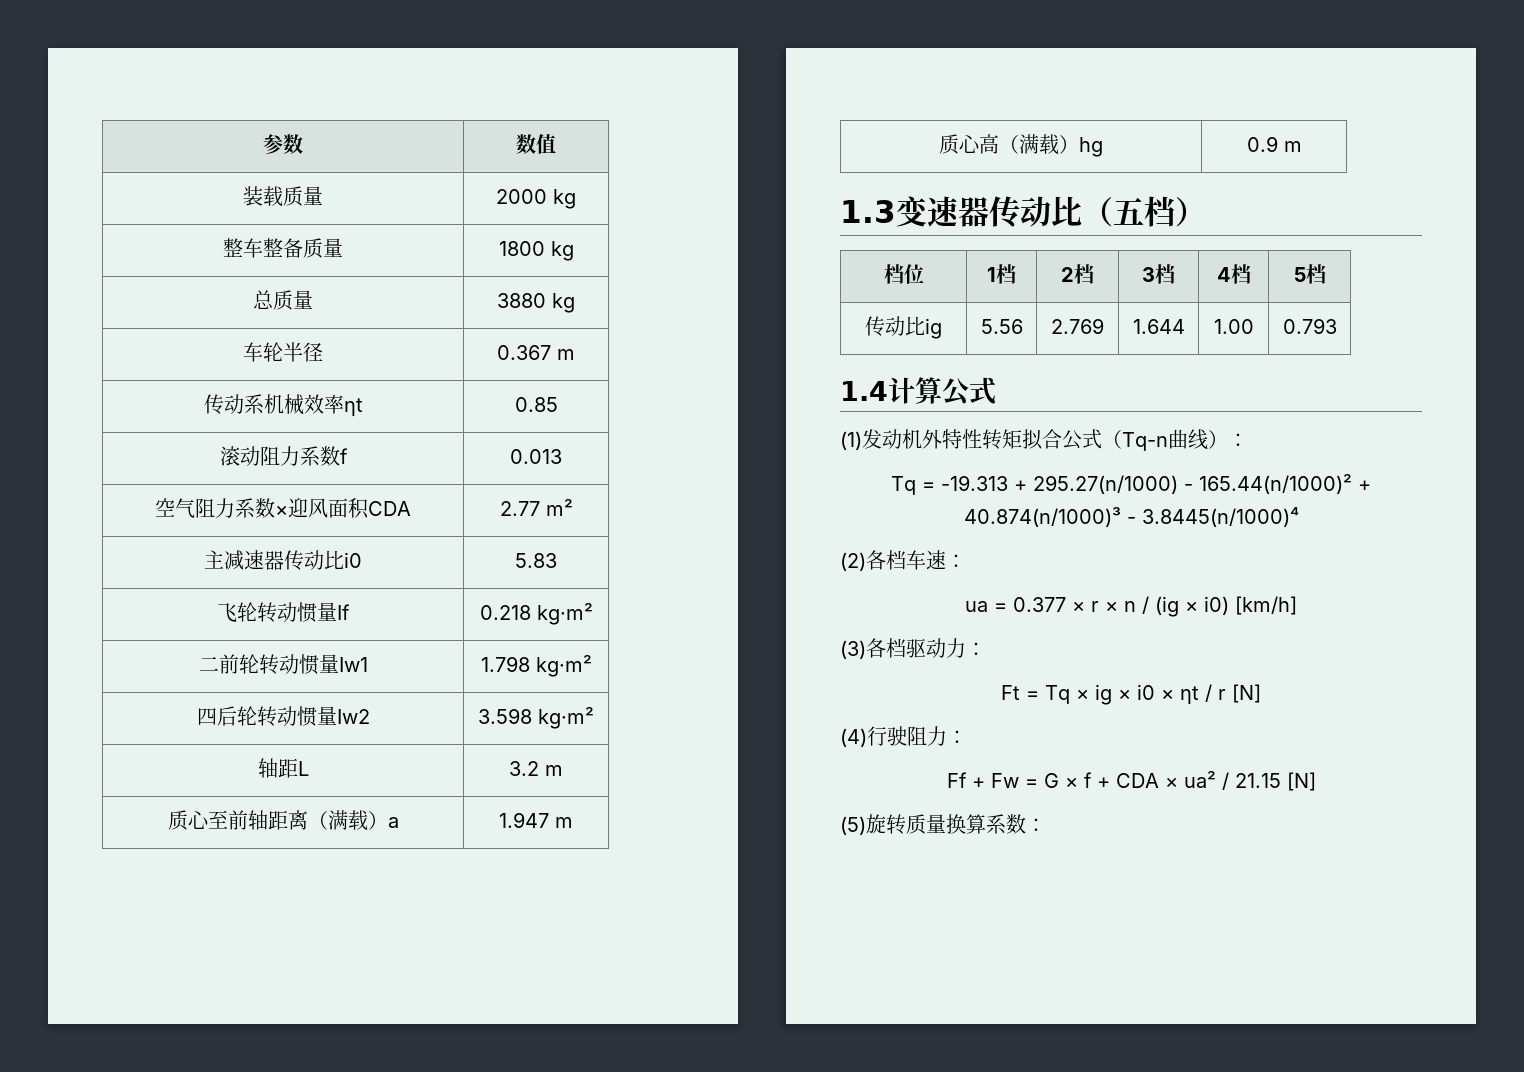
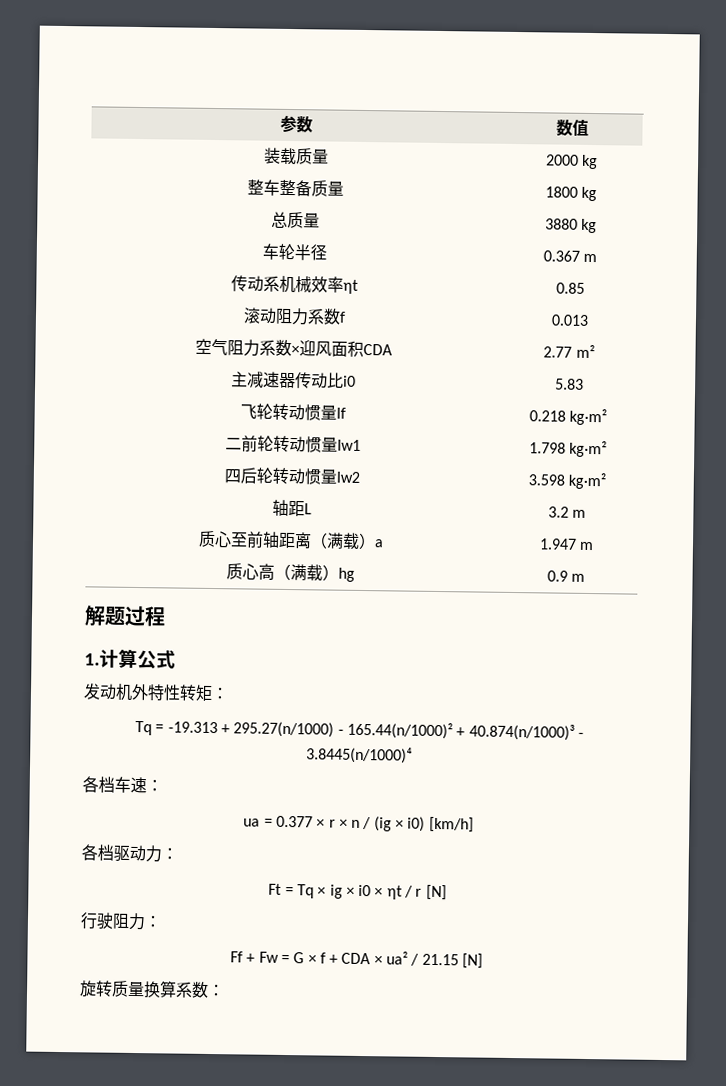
- 1.3变速器传动比（五档）
- 档位 | 1档 | 2档 | 3档 | 4档 | 5档
- 传动比ig | 5.56 | 2.769 | 1.644 | 1.00 | 0.793
- 1.4计算公式
+ 解题过程
+ 1.计算公式
- (1)发动机外特性转矩拟合公式（Tq-n曲线）：
+ 发动机外特性转矩：
- (2)各档车速：
+ 各档车速：
- (3)各档驱动力：
+ 各档驱动力：
- (4)行驶阻力：
+ 行驶阻力：
- (5)旋转质量换算系数：
+ 旋转质量换算系数：

